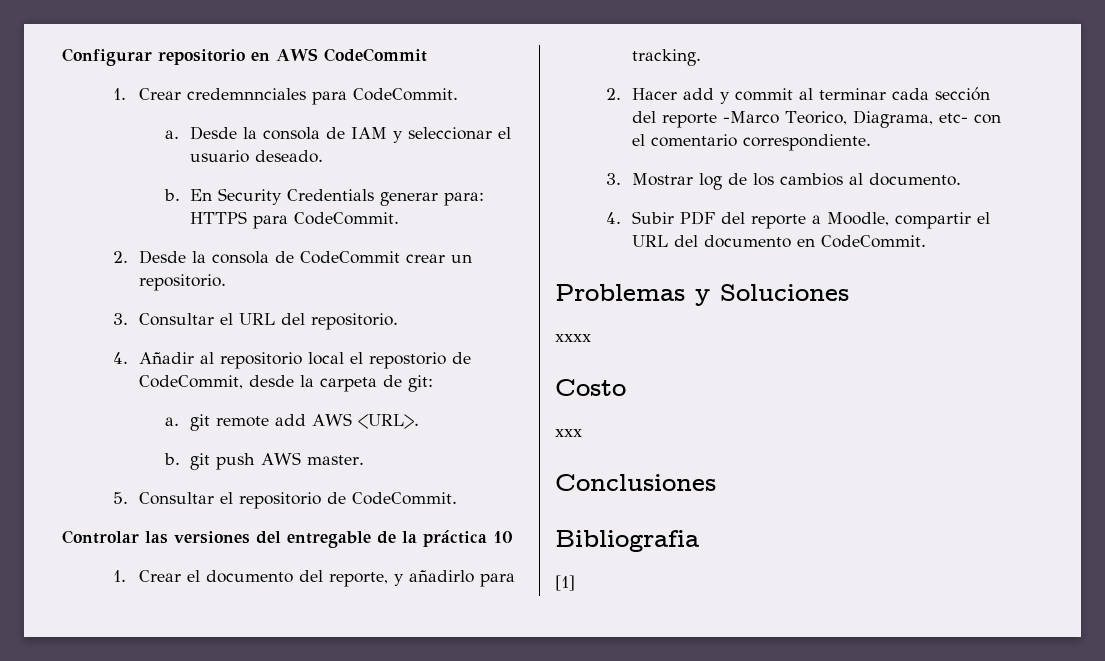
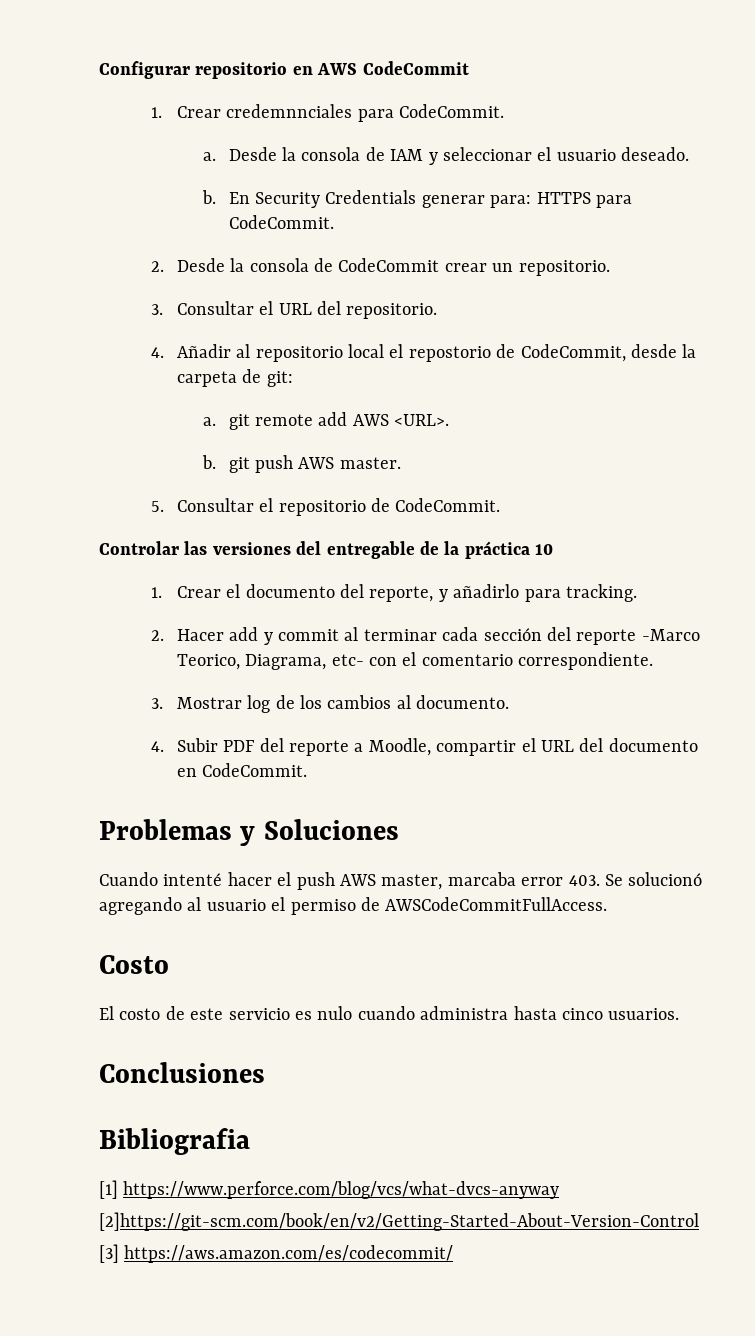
- xxxx
+ Cuando intenté hacer el push AWS master, marcaba error 403. Se solucionó agregando al usuario el permiso de AWSCodeCommitFullAccess.
  Costo
- xxx
+ El costo de este servicio es nulo cuando administra hasta cinco usuarios.
- [1]
+ [1] https://www.perforce.com/blog/vcs/what-dvcs-anyway
+ [2]https://git-scm.com/book/en/v2/Getting-Started-About-Version-Control
+ [3] https://aws.amazon.com/es/codecommit/

